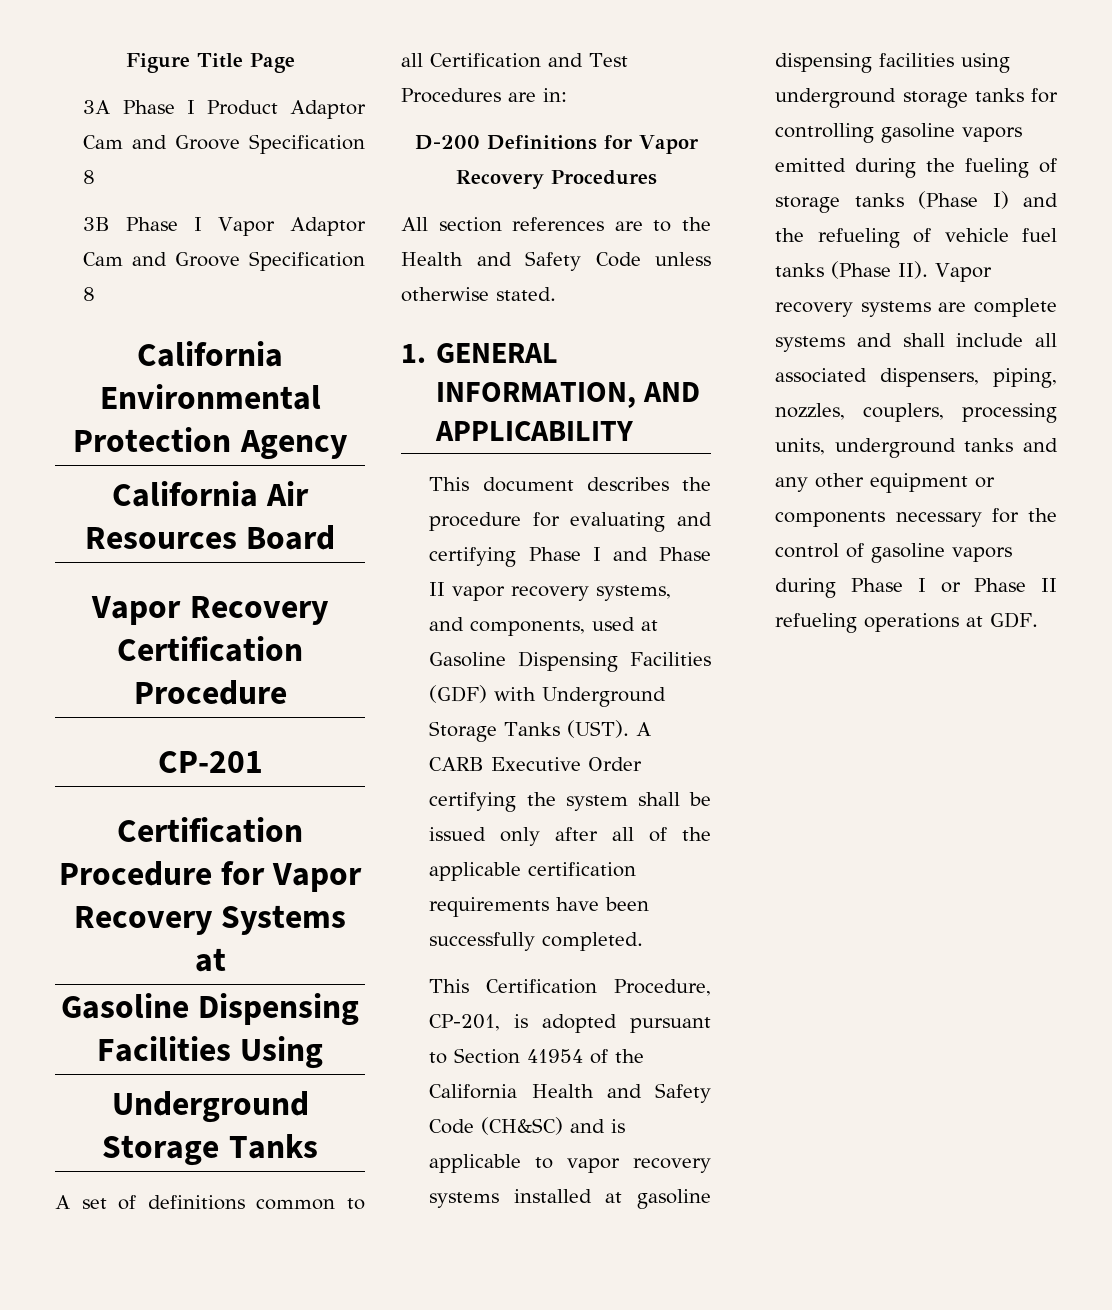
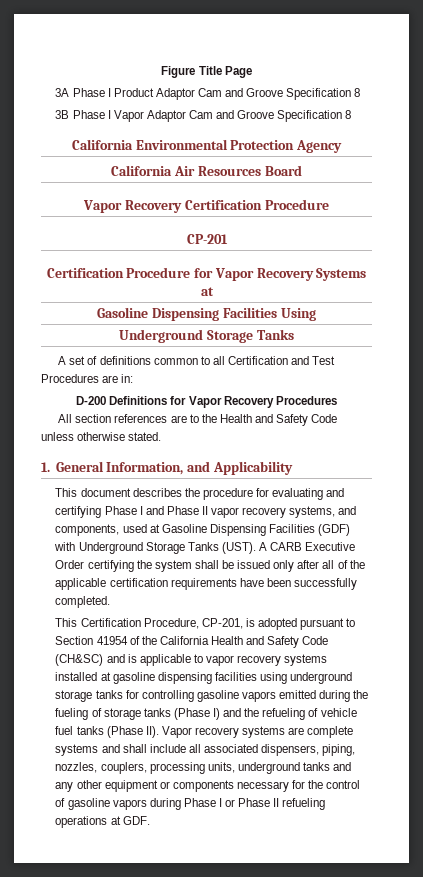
- 1. GENERAL INFORMATION, AND APPLICABILITY
+ 1. General Information, and Applicability

